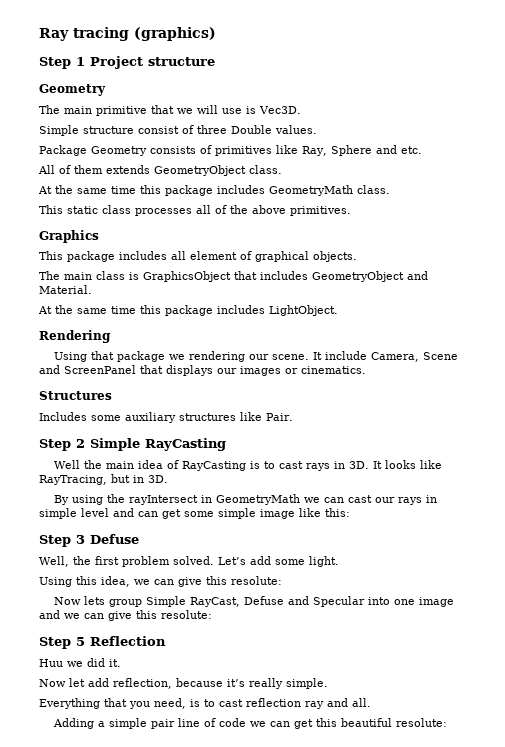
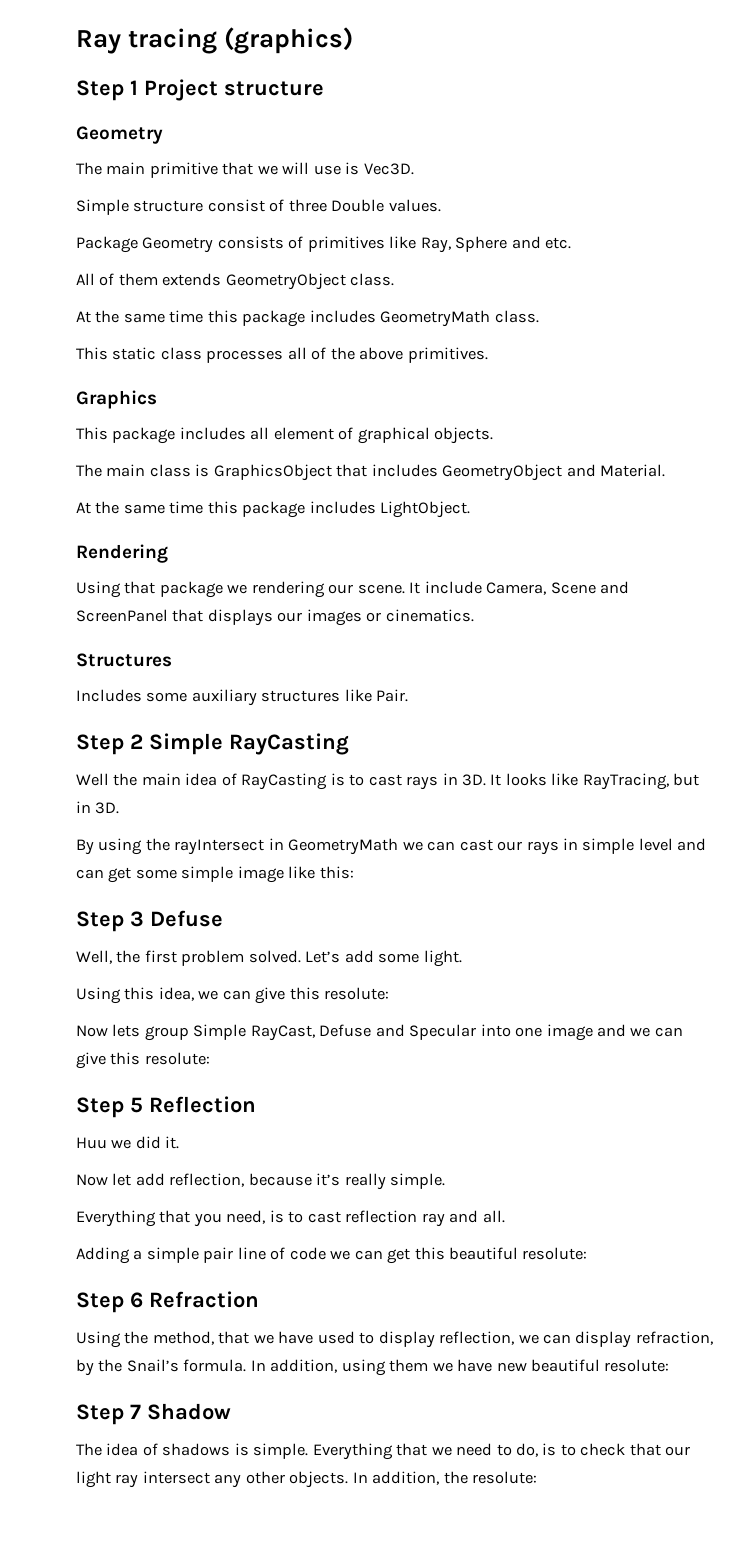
+ Step 6 Refraction
+ Using the method, that we have used to display reflection, we can display refraction, by the Snail’s formula. In addition, using them we have new beautiful resolute:
+ Step 7 Shadow
+ The idea of shadows is simple. Everything that we need to do, is to check that our light ray intersect any other objects. In addition, the resolute:

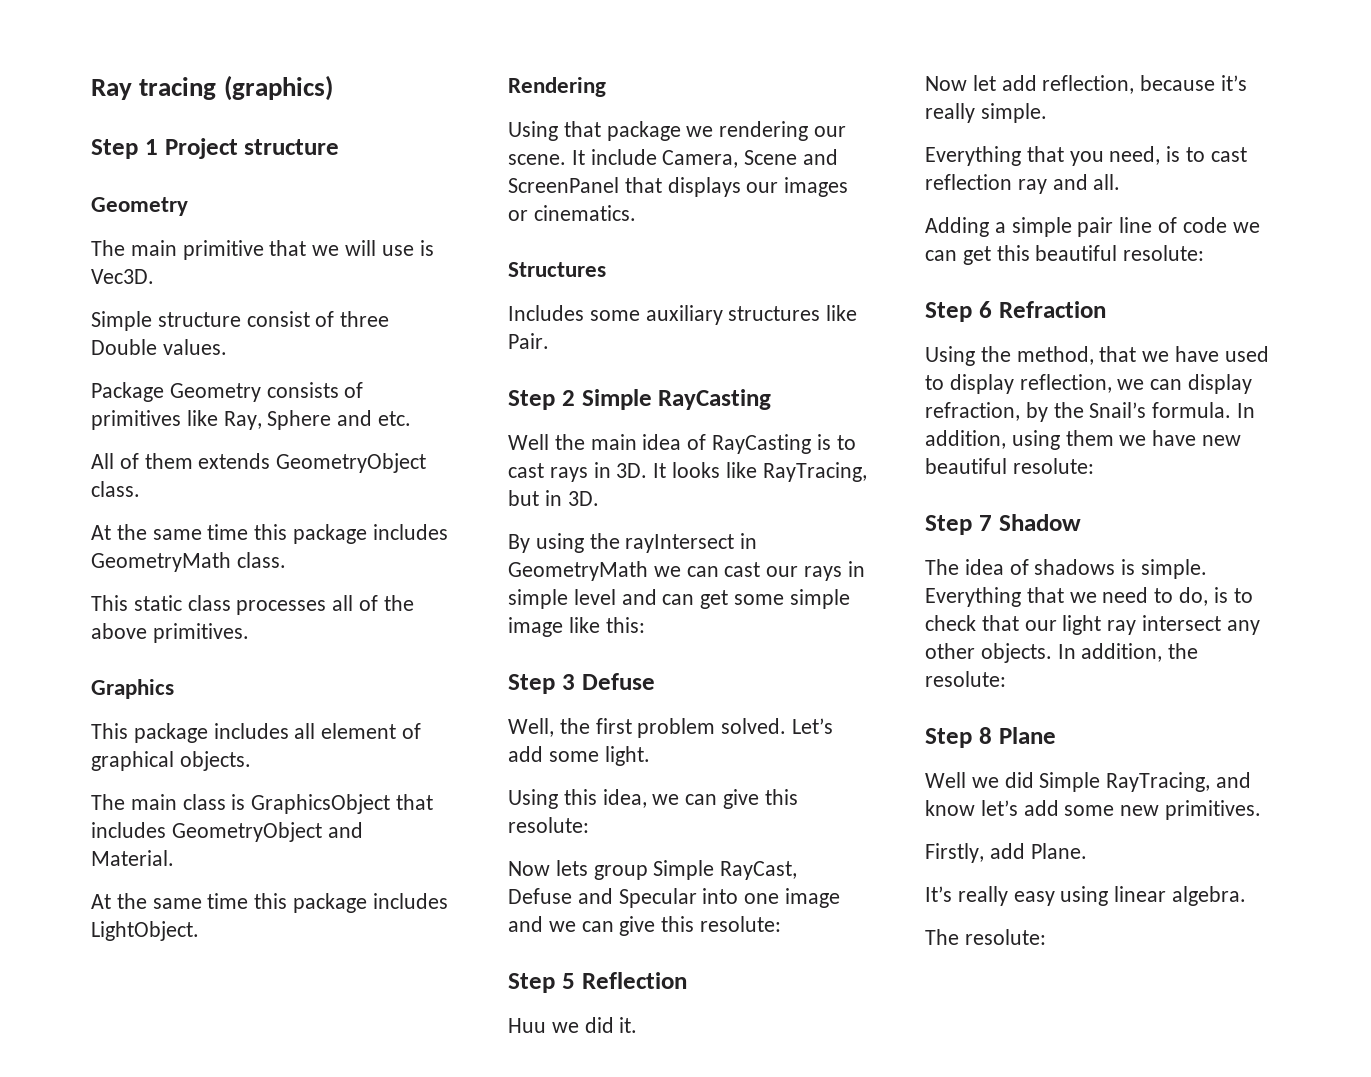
+ Step 8 Plane
+ Well we did Simple RayTracing, and know let’s add some new primitives.
+ Firstly, add Plane.
+ It’s really easy using linear algebra.
+ The resolute:

